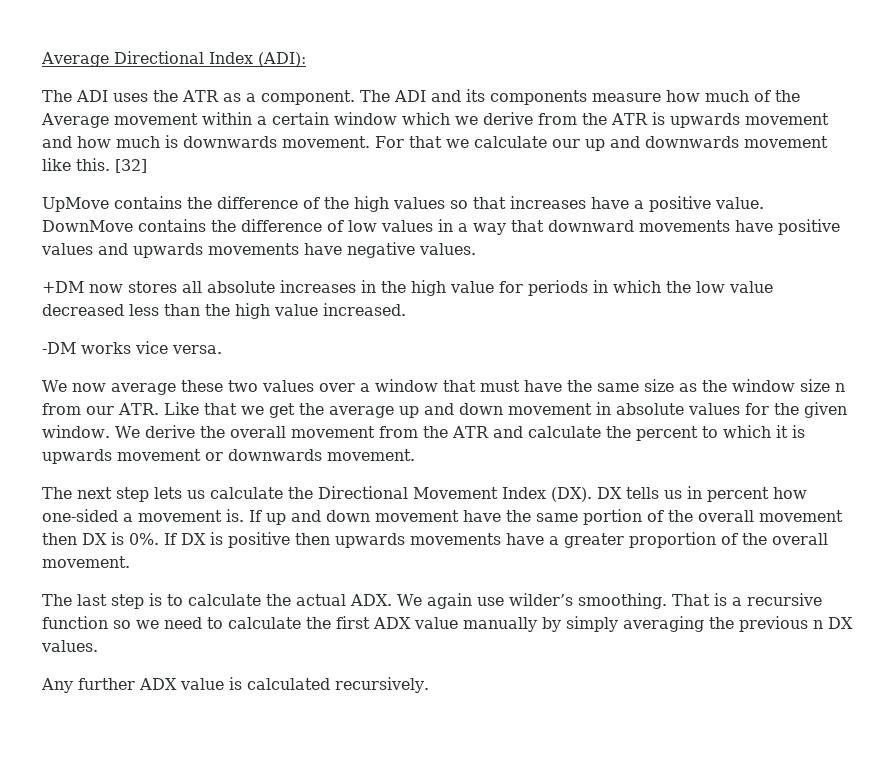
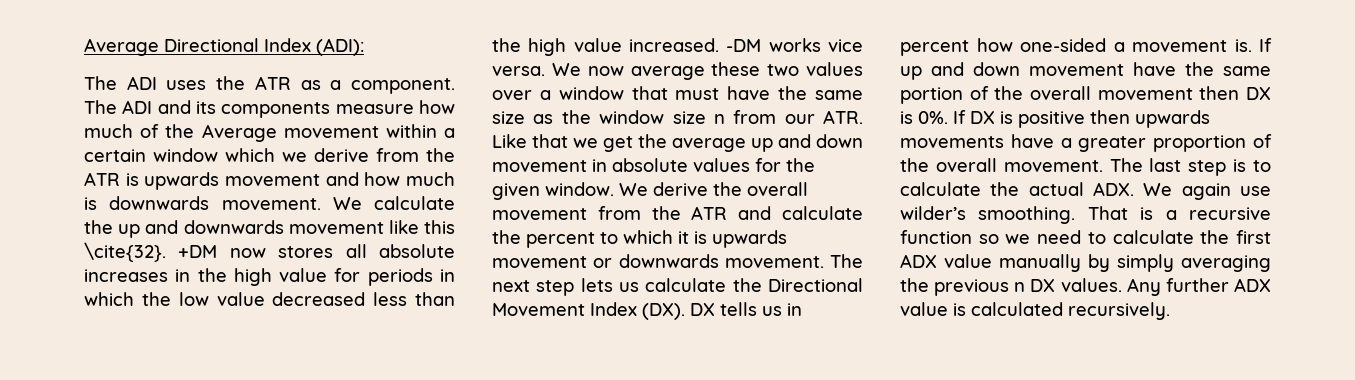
- For that we calculate our up and downwards movement like this. [32]
- UpMove contains the difference of the high values so that increases have a positive value. DownMove contains the difference of low values in a way that downward movements have positive values and upwards movements have negative values.
- +DM now stores all absolute increases in the high value for periods in which the low value decreased less than the high value increased.
- -DM works vice versa.
- We now average these two values over a window that must have the same size as the window size n from our ATR. Like that we get the average up and down movement in absolute values for the given window.
+ We calculate the up and downwards movement like this \cite{32}. +DM now stores all absolute increases in the high value for periods in which the low value decreased less than the high value increased. -DM works vice versa. We now average these two values over a window that must have the same size as the window size n from our ATR. Like that we get the average up and down movement in absolute values for the given window.
- We derive the overall movement from the ATR and calculate the percent to which it is upwards movement or downwards movement.
- The next step lets us calculate the Directional Movement Index (DX). DX tells us in percent how one-sided a movement is.
+ We derive the overall movement from the ATR and calculate the percent to which it is upwards movement or downwards movement. The next step lets us calculate the Directional Movement Index (DX). DX tells us in percent how one-sided a movement is.
- If DX is positive then upwards movements have a greater proportion of the overall movement.
- The last step is to calculate the actual ADX. We again use wilder’s smoothing.
+ If DX is positive then upwards movements have a greater proportion of the overall movement. The last step is to calculate the actual ADX. We again use wilder’s smoothing.
- That is a recursive function so we need to calculate the first ADX value manually by simply averaging the previous n DX values.
- Any further ADX value is calculated recursively.
+ That is a recursive function so we need to calculate the first ADX value manually by simply averaging the previous n DX values. Any further ADX value is calculated recursively.

